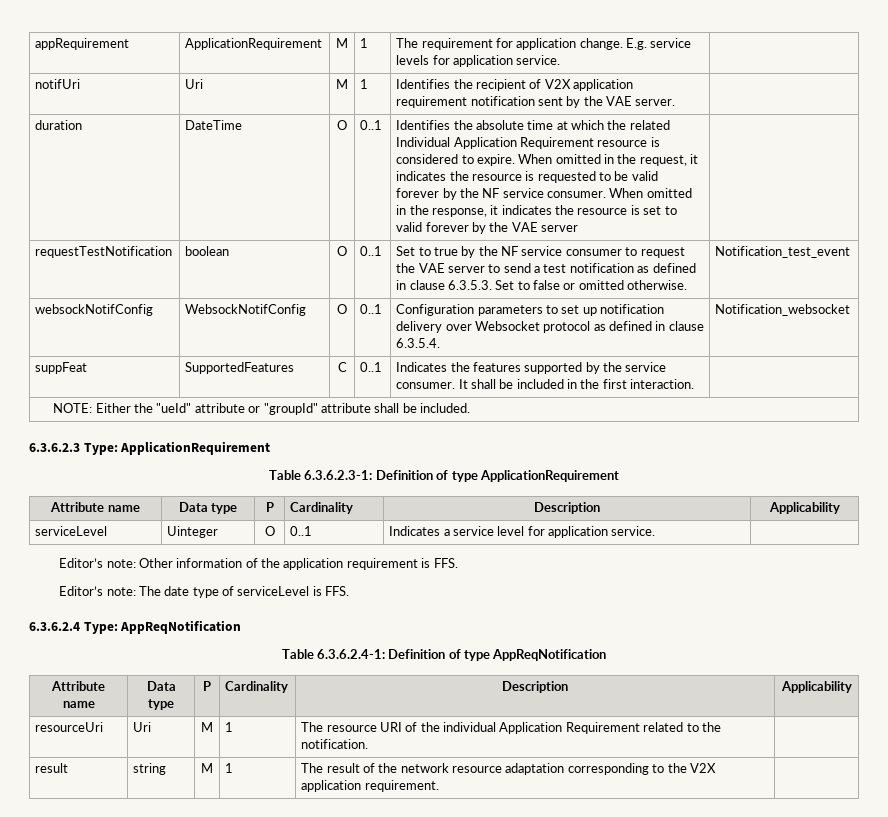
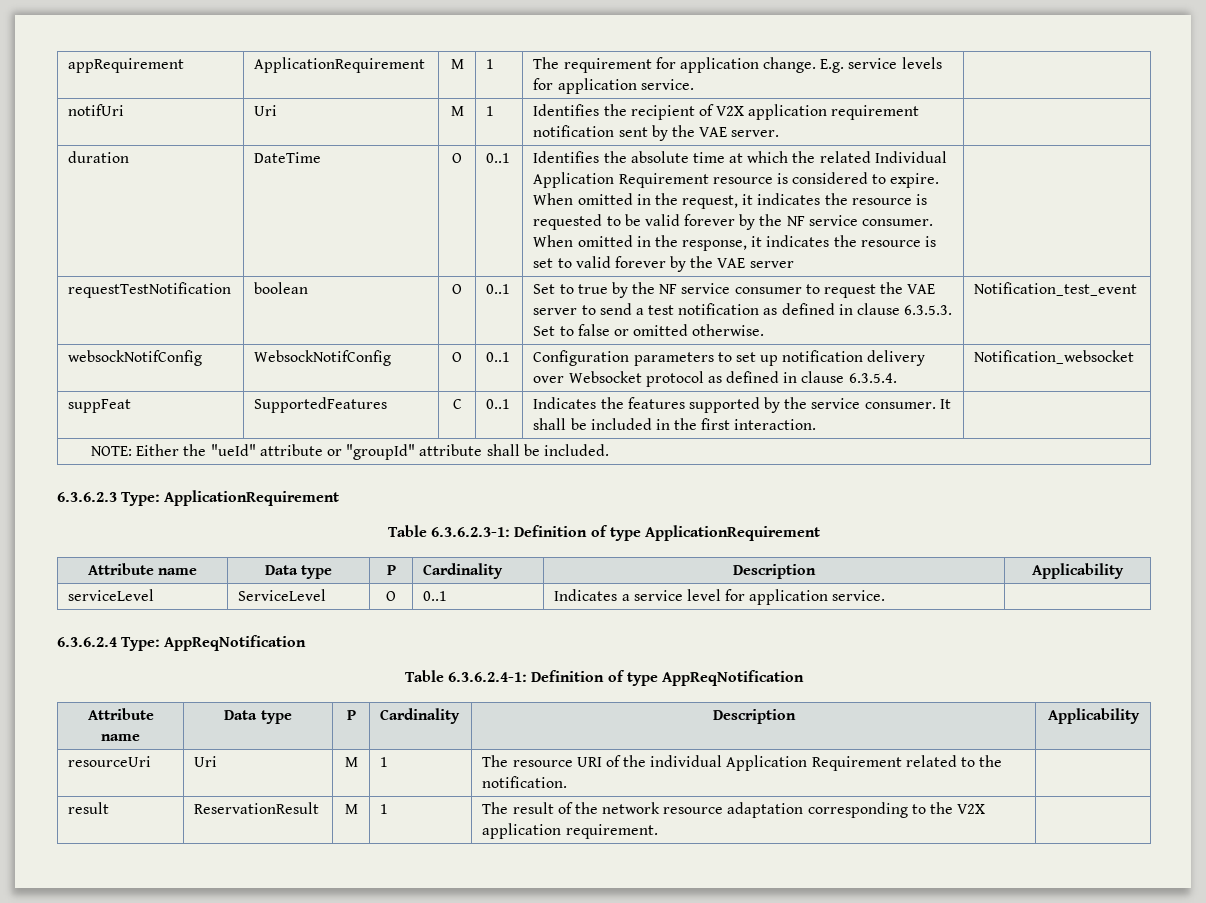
- serviceLevel | Uinteger | O | 0..1 | Indicates a service level for application service. |
+ serviceLevel | ServiceLevel | O | 0..1 | Indicates a service level for application service. |
- Editor’s note: Other information of the application requirement is FFS.
- Editor’s note: The date type of serviceLevel is FFS.
- result | string | M | 1 | The result of the network resource adaptation corresponding to the V2X application requirement. |
+ result | ReservationResult | M | 1 | The result of the network resource adaptation corresponding to the V2X application requirement. |

